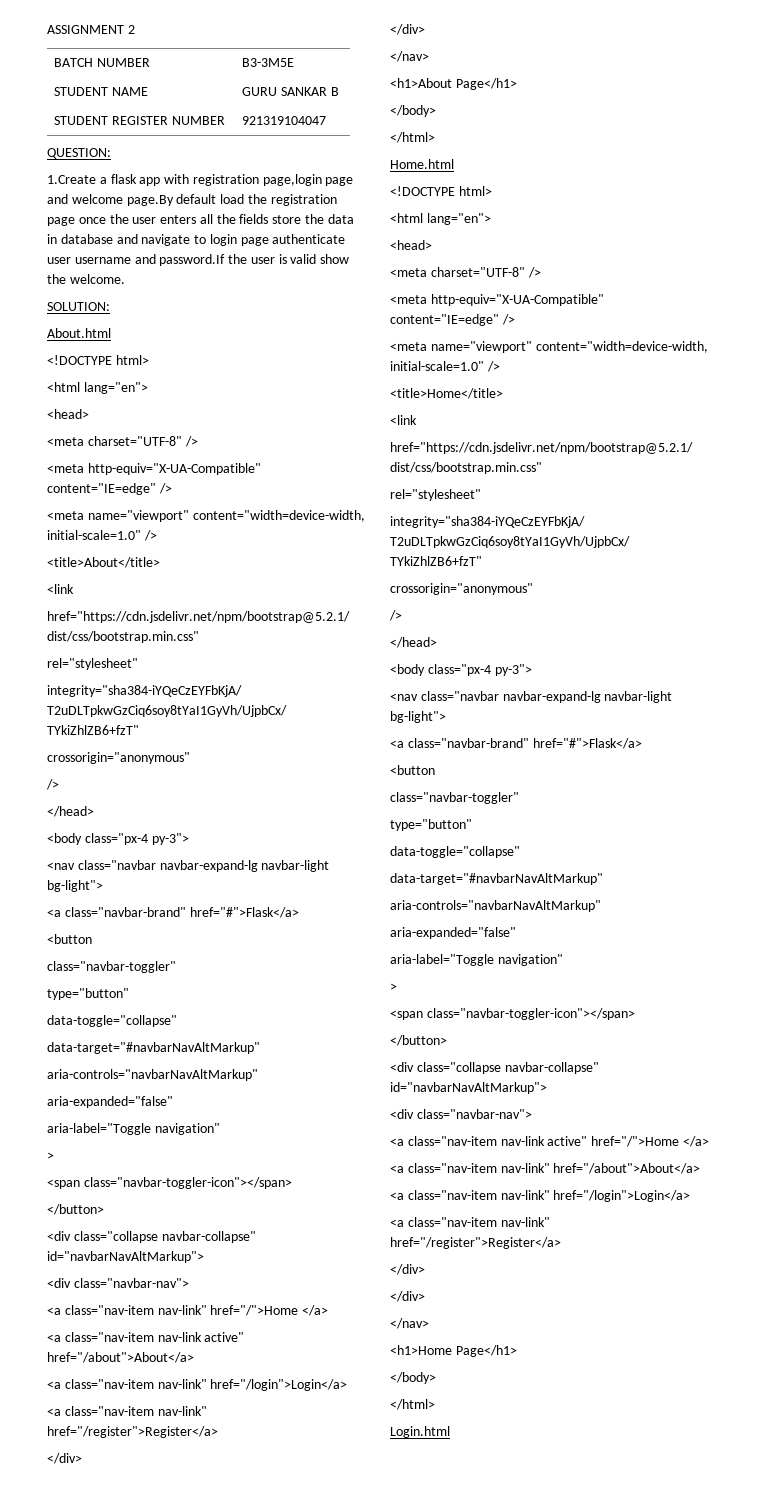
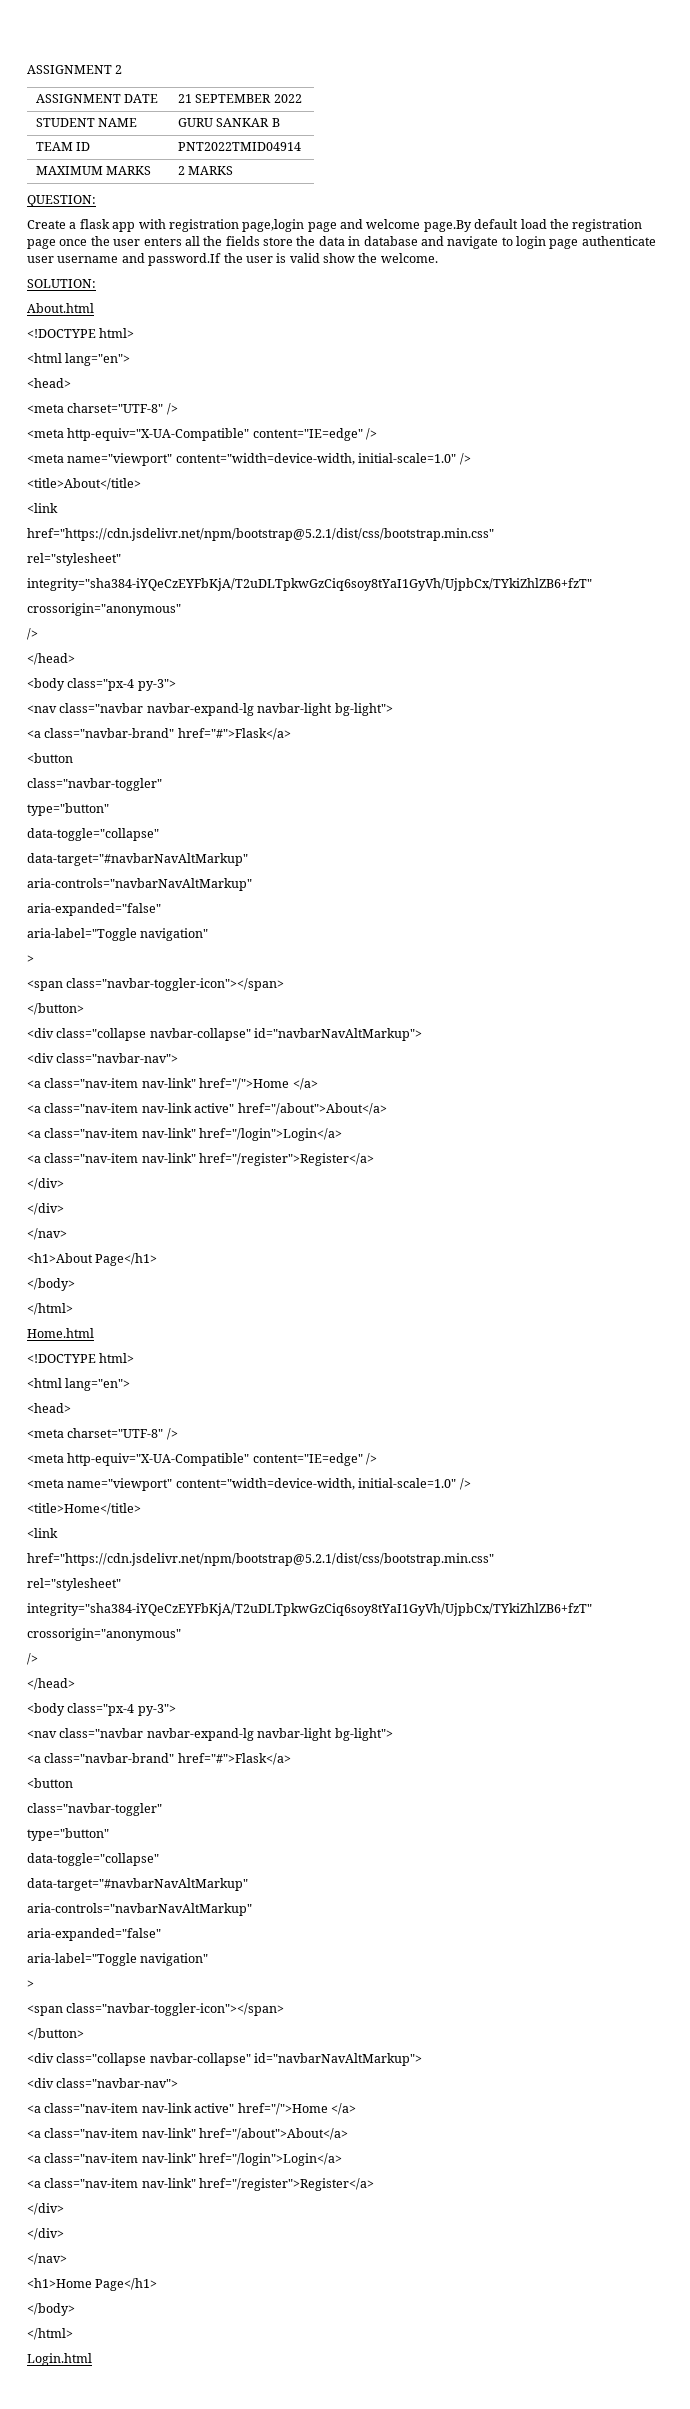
- BATCH NUMBER | B3-3M5E
+ ASSIGNMENT DATE | 21 SEPTEMBER 2022
- STUDENT REGISTER NUMBER | 921319104047
+ TEAM ID | PNT2022TMID04914
+ MAXIMUM MARKS | 2 MARKS
- 1.Create a flask app with registration page,login page and welcome page.By default load the registration page once the user enters all the fields store the data in database and navigate to login page authenticate user username and password.If the user is valid show the welcome.
+ Create a flask app with registration page,login page and welcome page.By default load the registration page once the user enters all the fields store the data in database and navigate to login page authenticate user username and password.If the user is valid show the welcome.

